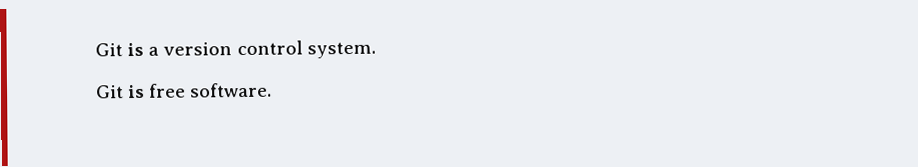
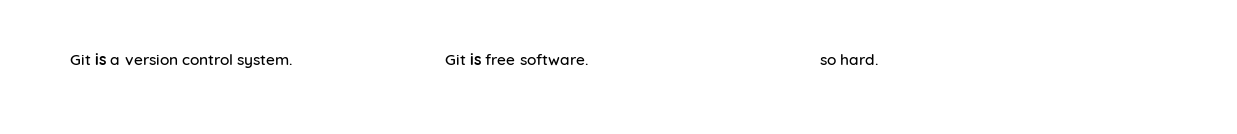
+ so hard.

